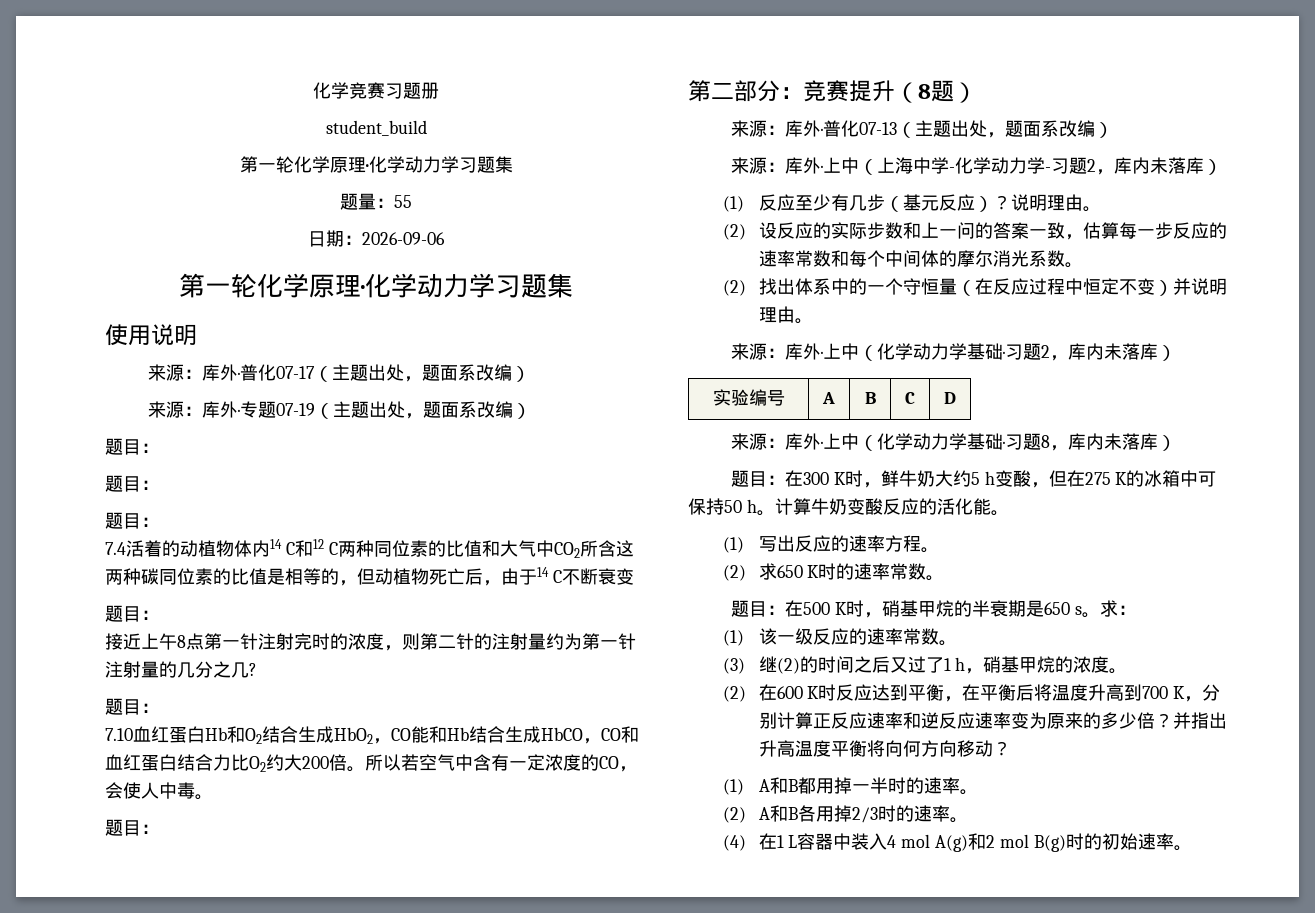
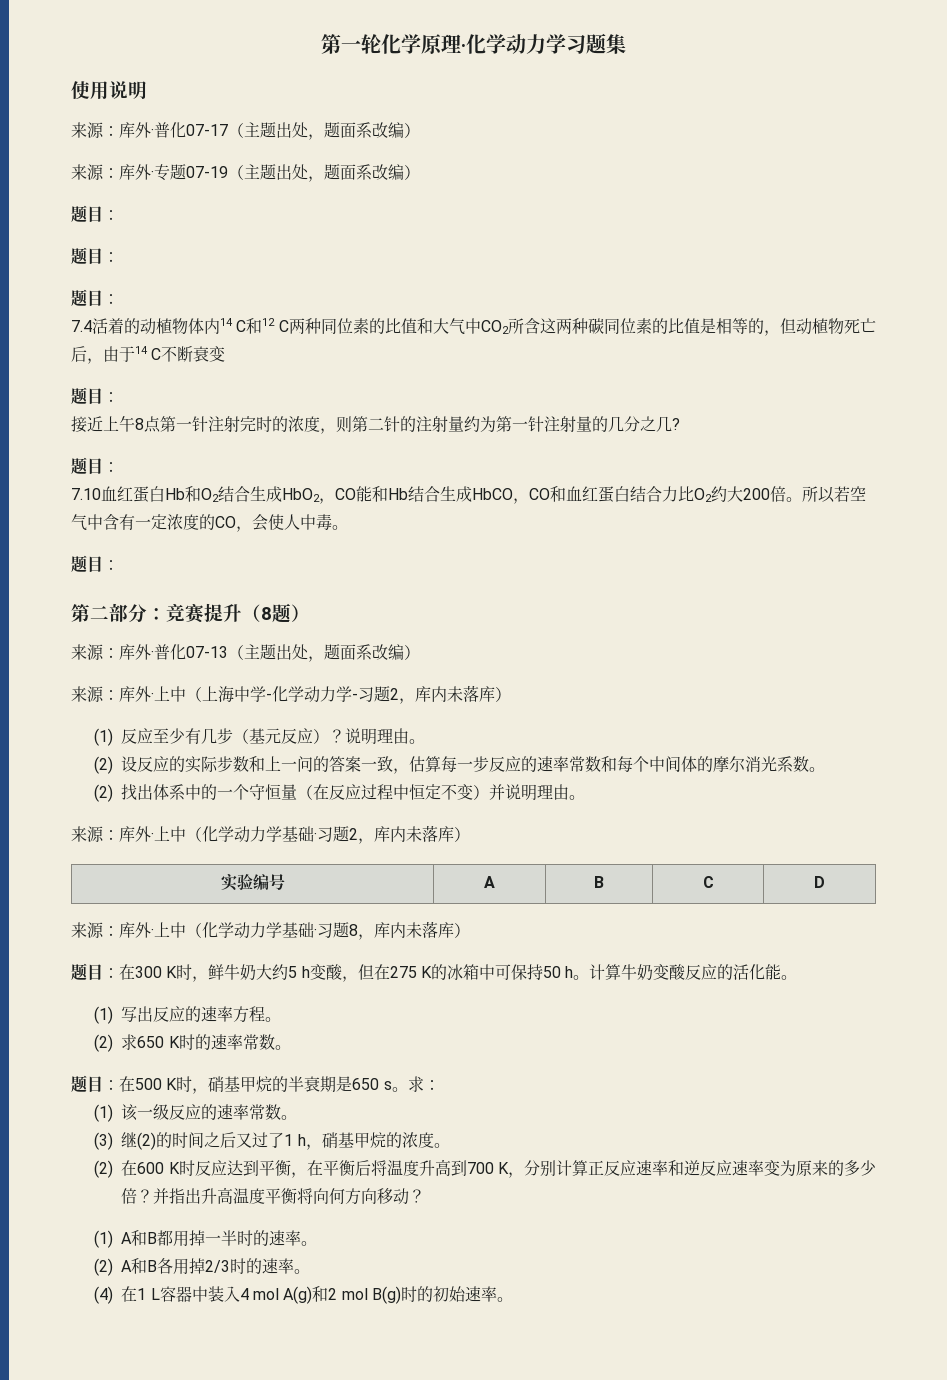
- 化学竞赛习题册
- student_build
- 第一轮化学原理·化学动力学习题集
- 题量：55
- 日期：2026-09-06

